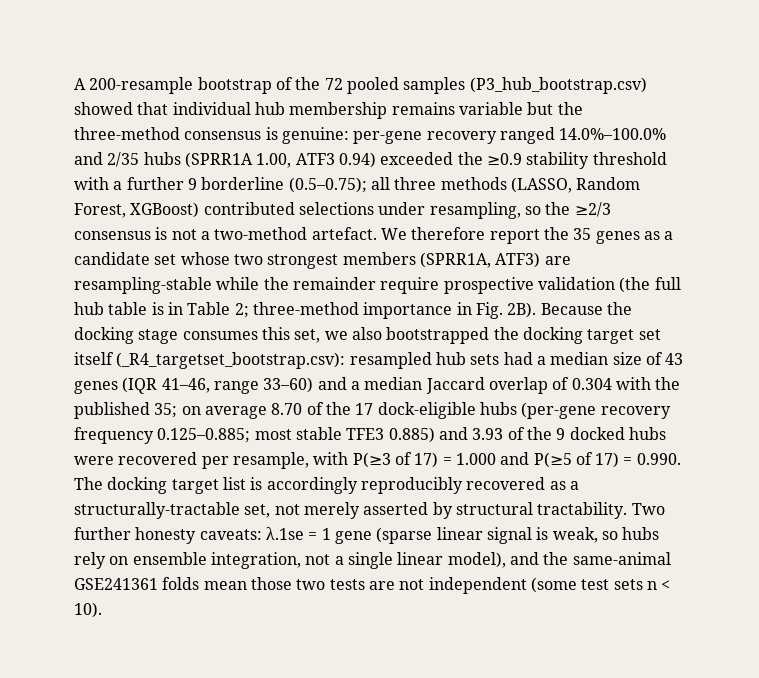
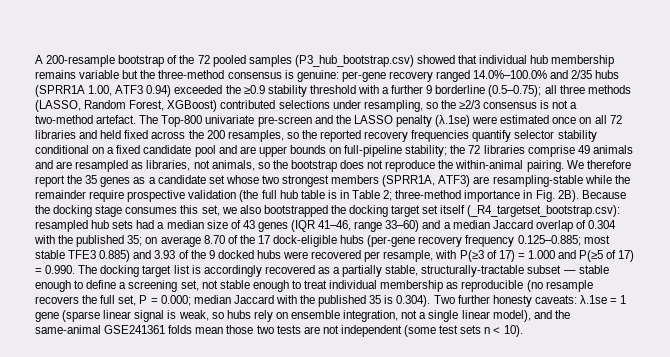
+ The Top-800 univariate pre-screen and the LASSO penalty (λ.1se) were estimated once on all 72 libraries and held fixed across the 200 resamples, so the reported recovery frequencies quantify selector stability conditional on a fixed candidate pool and are upper bounds on full-pipeline stability; the 72 libraries comprise 49 animals and are resampled as libraries, not animals, so the bootstrap does not reproduce the within-animal pairing.
- most stable TFE3 0.885) and 3.93 of the 9 docked hubs were recovered per resample, with P(≥3 of 17) = 1.000 and P(≥5 of 17) = 0.990. The docking target list is accordingly reproducibly recovered as a structurally-tractable set, not merely asserted by structural tractability. Two further honesty caveats:
+ most stable TFE3 0.885) and 3.93 of the 9 docked hubs were recovered per resample, with P(≥3 of 17) = 1.000 and P(≥5 of 17) = 0.990. The docking target list is accordingly recovered as a partially stable, structurally-tractable subset — stable enough to define a screening set, not stable enough to treat individual membership as reproducible (no resample recovers the full set, P = 0.000; median Jaccard with the published 35 is 0.304). Two further honesty caveats:

